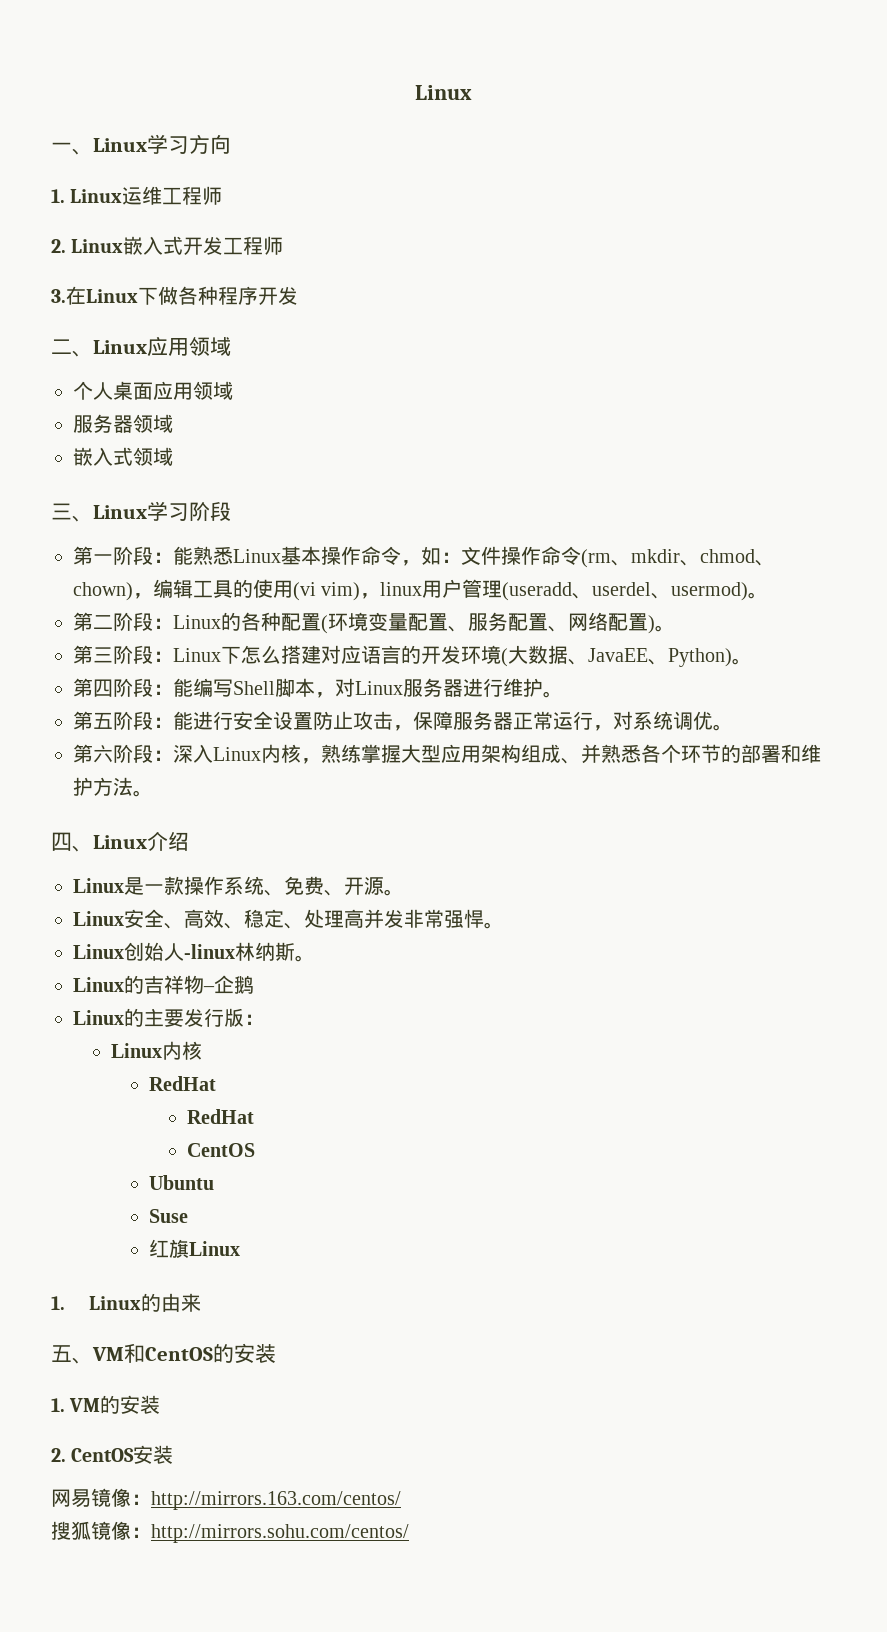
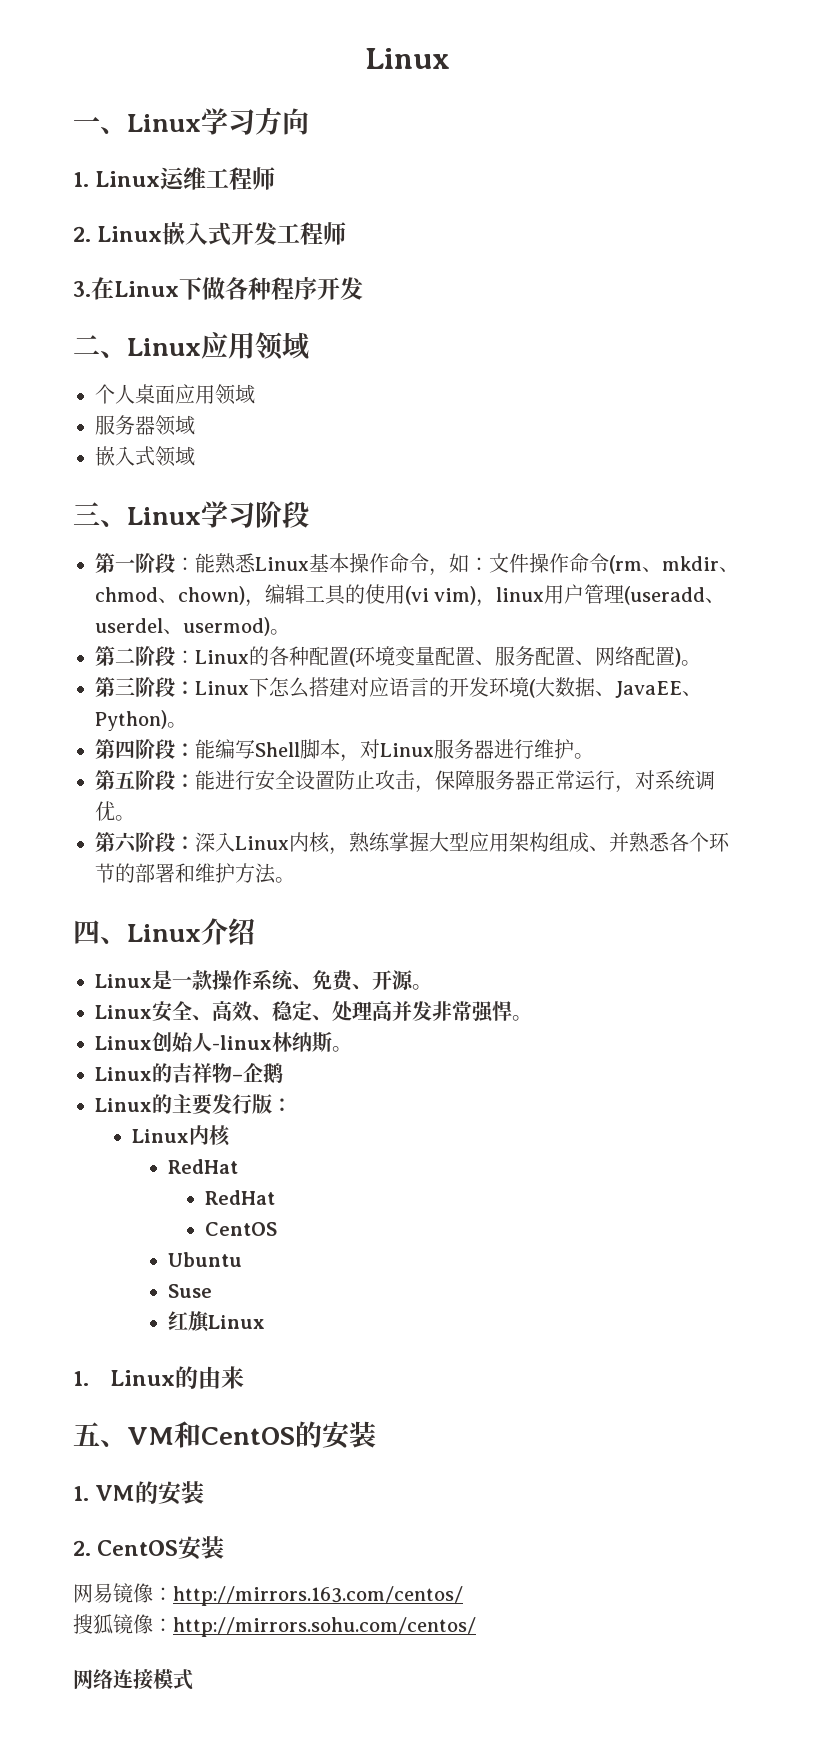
+ 网络连接模式

